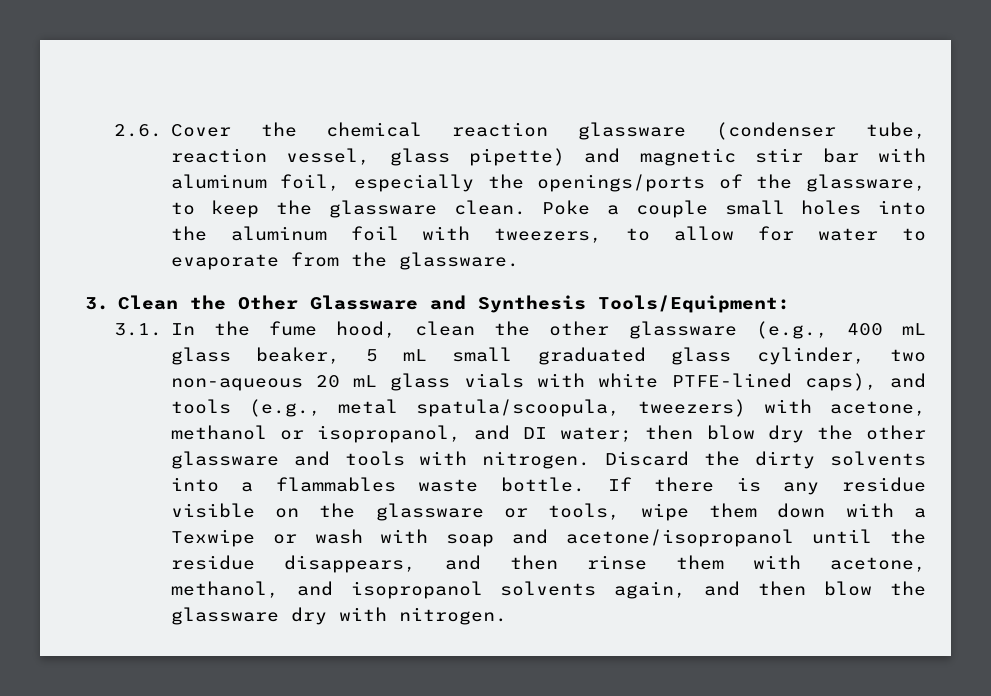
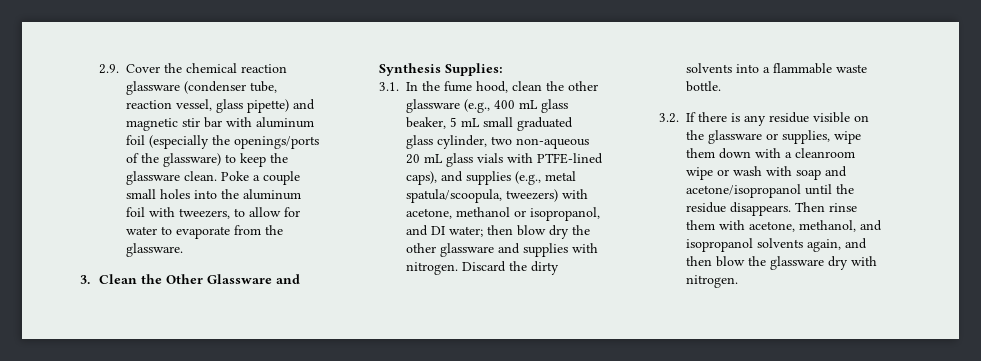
- 2.6. Cover the chemical reaction glassware (condenser tube, reaction vessel, glass pipette) and magnetic stir bar with aluminum foil, especially the openings/ports of the glassware, to keep the glassware clean.
+ 2.9. Cover the chemical reaction glassware (condenser tube, reaction vessel, glass pipette) and magnetic stir bar with aluminum foil (especially the openings/ports of the glassware) to keep the glassware clean.
- 3. Clean the Other Glassware and Synthesis Tools/Equipment:
+ 3. Clean the Other Glassware and Synthesis Supplies:
- 3.1. In the fume hood, clean the other glassware (e.g., 400 mL glass beaker, 5 mL small graduated glass cylinder, two non-aqueous 20 mL glass vials with white PTFE-lined caps), and tools (e.g., metal spatula/scoopula, tweezers) with acetone, methanol or isopropanol, and DI water; then blow dry the other glassware and tools with nitrogen.
+ 3.1. In the fume hood, clean the other glassware (e.g., 400 mL glass beaker, 5 mL small graduated glass cylinder, two non-aqueous 20 mL glass vials with PTFE-lined caps), and supplies (e.g., metal spatula/scoopula, tweezers) with acetone, methanol or isopropanol, and DI water; then blow dry the other glassware and supplies with nitrogen.
- Discard the dirty solvents into a flammables waste bottle. If there is any residue visible on the glassware or tools, wipe them down with a Texwipe or wash with soap and acetone/isopropanol until the residue disappears, and then rinse them with acetone, methanol, and isopropanol solvents again, and then blow the glassware dry with nitrogen.
+ Discard the dirty solvents into a flammable waste bottle.
+ 3.2. If there is any residue visible on the glassware or supplies, wipe them down with a cleanroom wipe or wash with soap and acetone/isopropanol until the residue disappears. Then rinse them with acetone, methanol, and isopropanol solvents again, and then blow the glassware dry with nitrogen.

